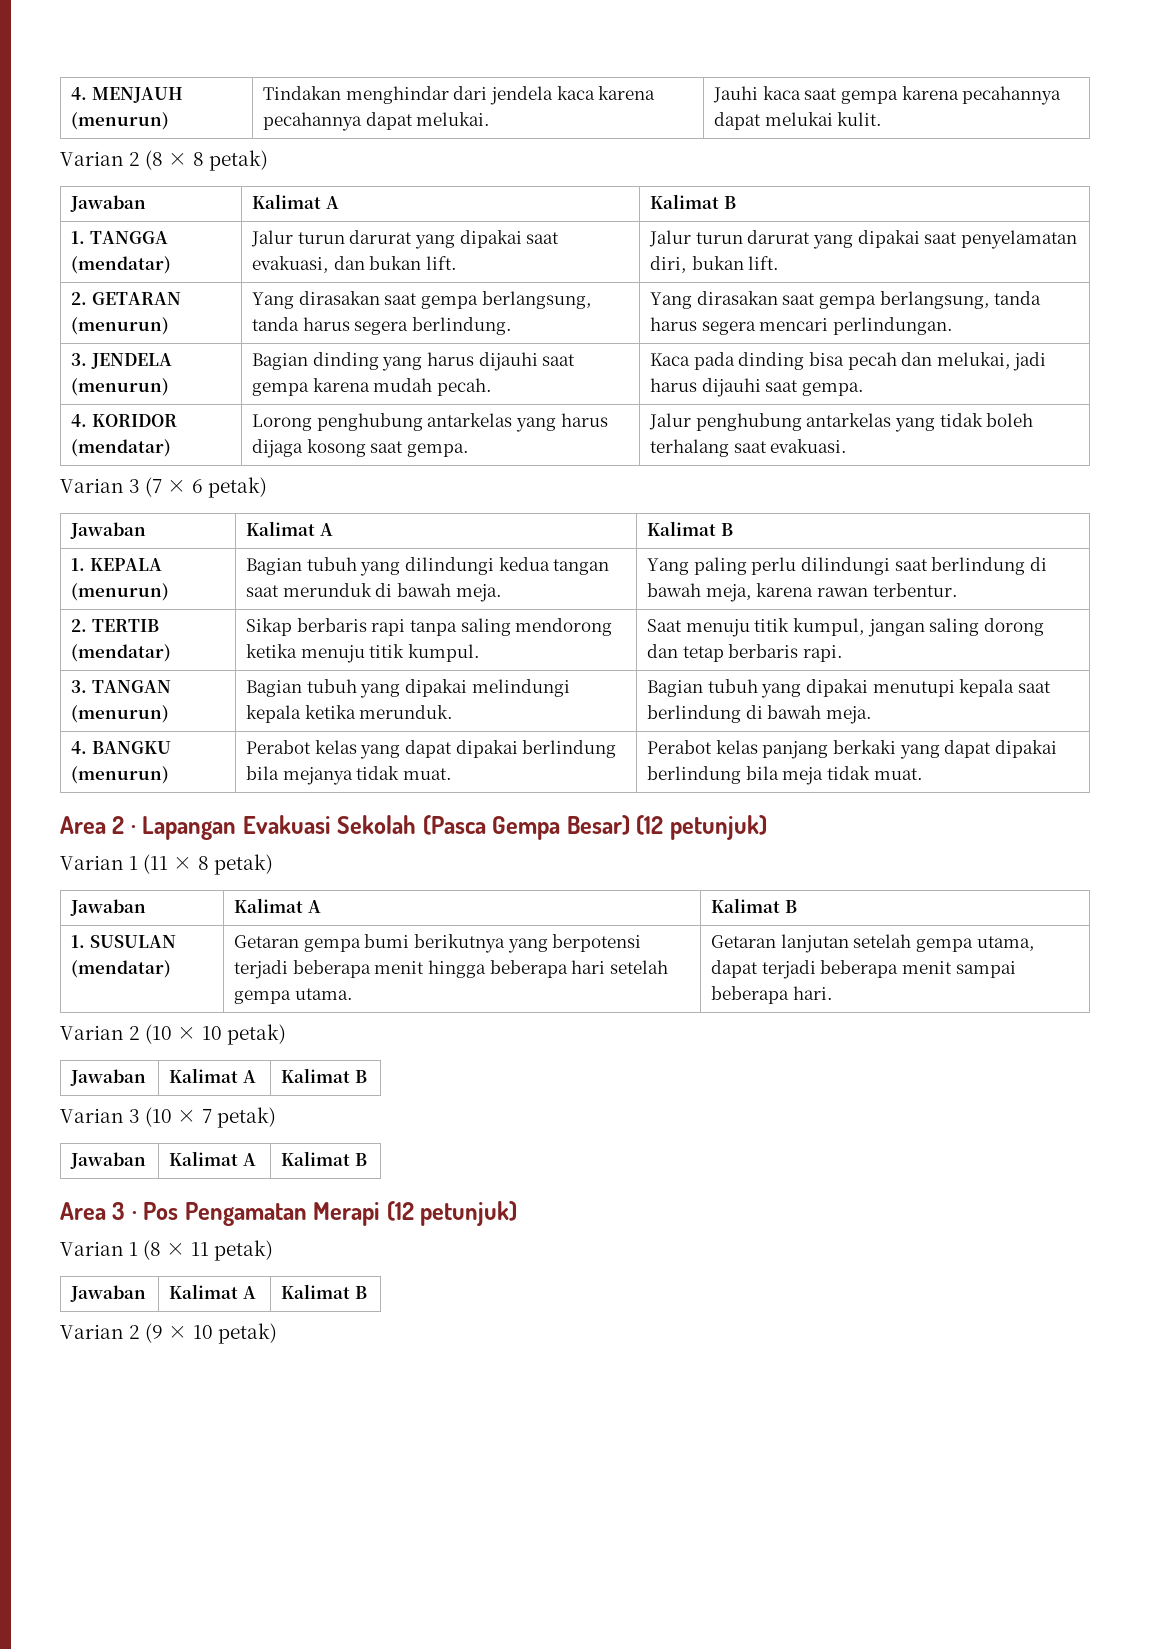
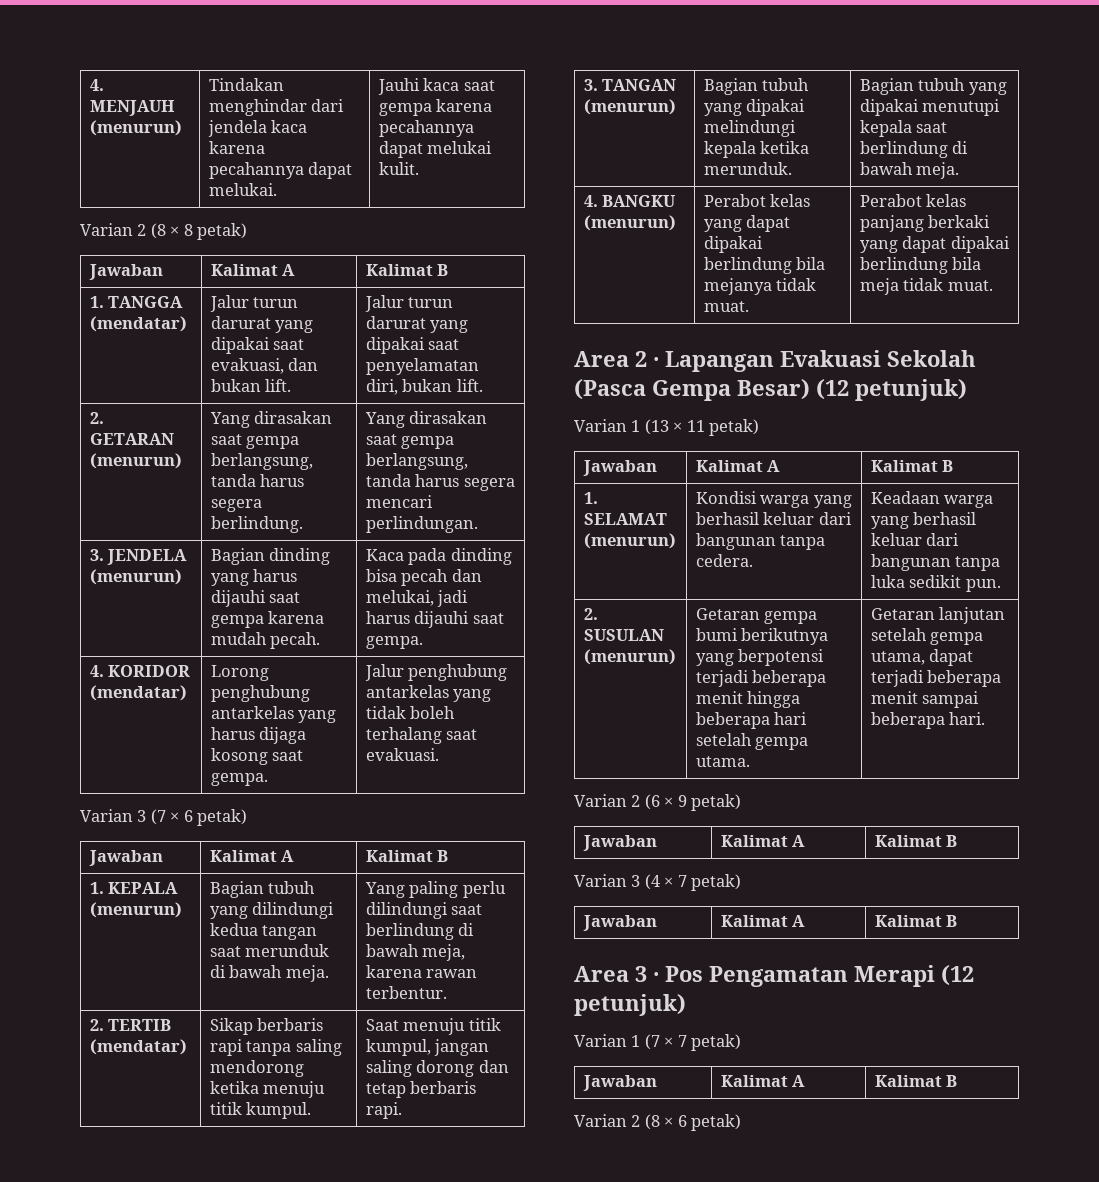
- Varian 1 (11 × 8 petak)
+ Varian 1 (13 × 11 petak)
  Jawaban | Kalimat A | Kalimat B
- 1. SUSULAN (mendatar) | Getaran gempa bumi berikutnya yang berpotensi terjadi beberapa menit hingga beberapa hari setelah gempa utama. | Getaran lanjutan setelah gempa utama, dapat terjadi beberapa menit sampai beberapa hari.
+ 1. SELAMAT (menurun) | Kondisi warga yang berhasil keluar dari bangunan tanpa cedera. | Keadaan warga yang berhasil keluar dari bangunan tanpa luka sedikit pun.
+ 2. SUSULAN (menurun) | Getaran gempa bumi berikutnya yang berpotensi terjadi beberapa menit hingga beberapa hari setelah gempa utama. | Getaran lanjutan setelah gempa utama, dapat terjadi beberapa menit sampai beberapa hari.
- Varian 2 (10 × 10 petak)
+ Varian 2 (6 × 9 petak)
- Varian 3 (10 × 7 petak)
+ Varian 3 (4 × 7 petak)
- Varian 1 (8 × 11 petak)
+ Varian 1 (7 × 7 petak)
- Varian 2 (9 × 10 petak)
+ Varian 2 (8 × 6 petak)

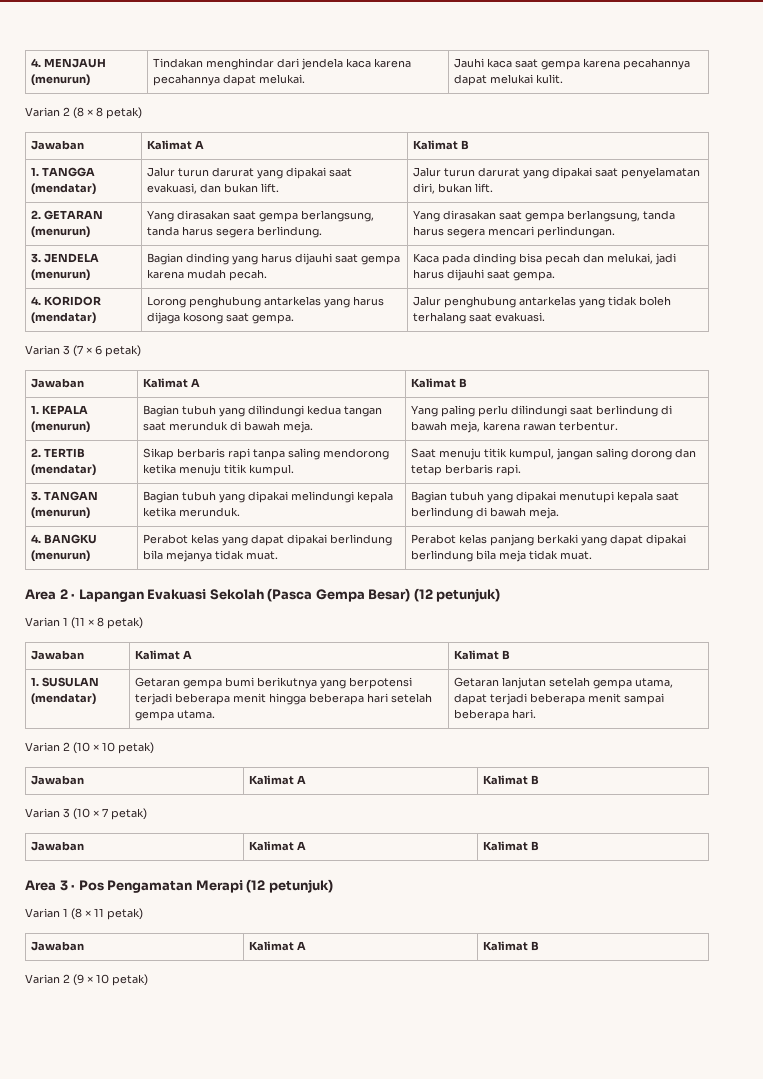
- Varian 1 (13 × 11 petak)
+ Varian 1 (11 × 8 petak)
  Jawaban | Kalimat A | Kalimat B
- 1. SELAMAT (menurun) | Kondisi warga yang berhasil keluar dari bangunan tanpa cedera. | Keadaan warga yang berhasil keluar dari bangunan tanpa luka sedikit pun.
- 2. SUSULAN (menurun) | Getaran gempa bumi berikutnya yang berpotensi terjadi beberapa menit hingga beberapa hari setelah gempa utama. | Getaran lanjutan setelah gempa utama, dapat terjadi beberapa menit sampai beberapa hari.
+ 1. SUSULAN (mendatar) | Getaran gempa bumi berikutnya yang berpotensi terjadi beberapa menit hingga beberapa hari setelah gempa utama. | Getaran lanjutan setelah gempa utama, dapat terjadi beberapa menit sampai beberapa hari.
- Varian 2 (6 × 9 petak)
+ Varian 2 (10 × 10 petak)
- Varian 3 (4 × 7 petak)
+ Varian 3 (10 × 7 petak)
- Varian 1 (7 × 7 petak)
+ Varian 1 (8 × 11 petak)
- Varian 2 (8 × 6 petak)
+ Varian 2 (9 × 10 petak)

